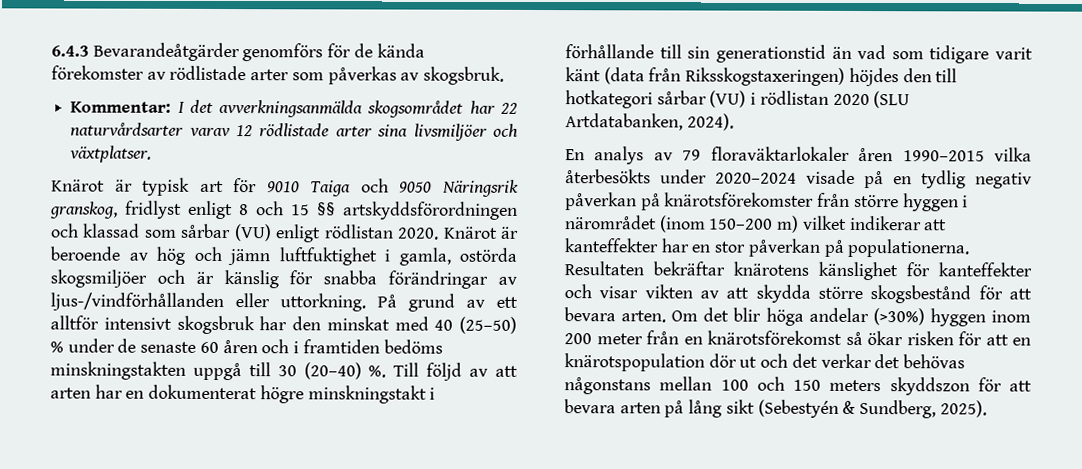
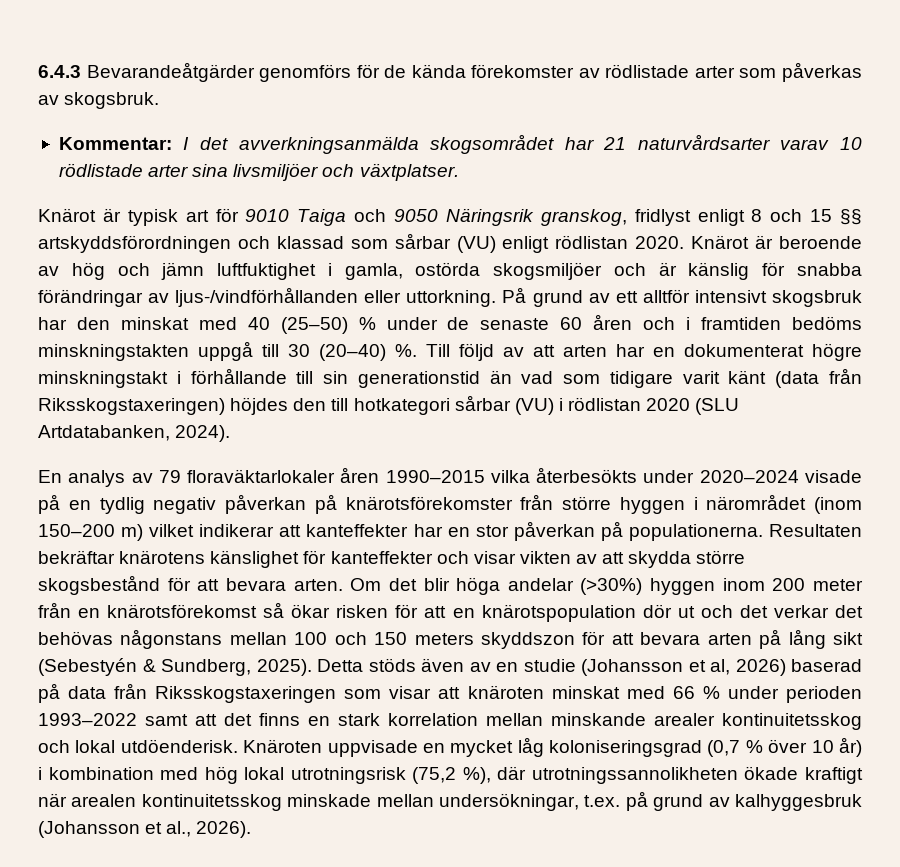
- Kommentar: I det avverkningsanmälda skogsområdet har 22 naturvårdsarter varav 12 rödlistade arter sina livsmiljöer och växtplatser.
+ Kommentar: I det avverkningsanmälda skogsområdet har 21 naturvårdsarter varav 10 rödlistade arter sina livsmiljöer och växtplatser.
+ Detta stöds även av en studie (Johansson et al, 2026) baserad på data från Riksskogstaxeringen som visar att knäroten minskat med 66 % under perioden 1993–2022 samt att det finns en stark korrelation mellan minskande arealer kontinuitetsskog och lokal utdöenderisk. Knäroten uppvisade en mycket låg koloniseringsgrad (0,7 % över 10 år) i kombination med hög lokal utrotningsrisk (75,2 %), där utrotningssannolikheten ökade kraftigt när arealen kontinuitetsskog minskade mellan undersökningar, t.ex. på grund av kalhyggesbruk (Johansson et al., 2026).

